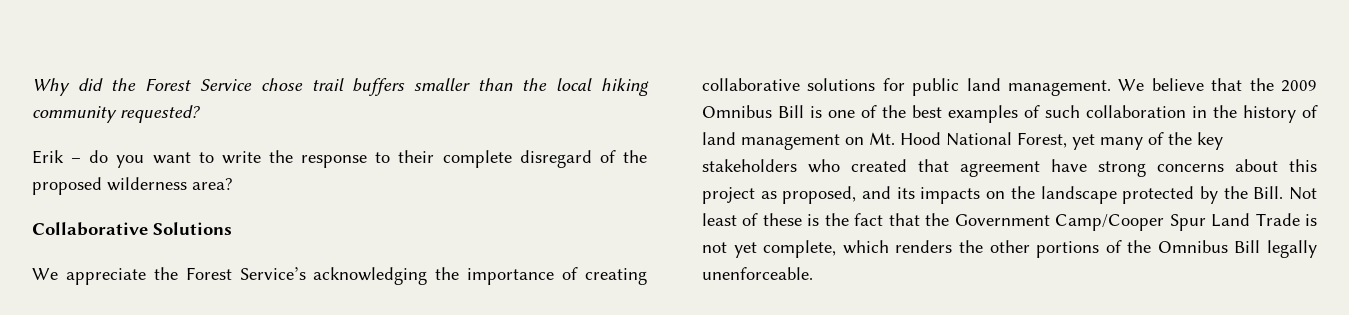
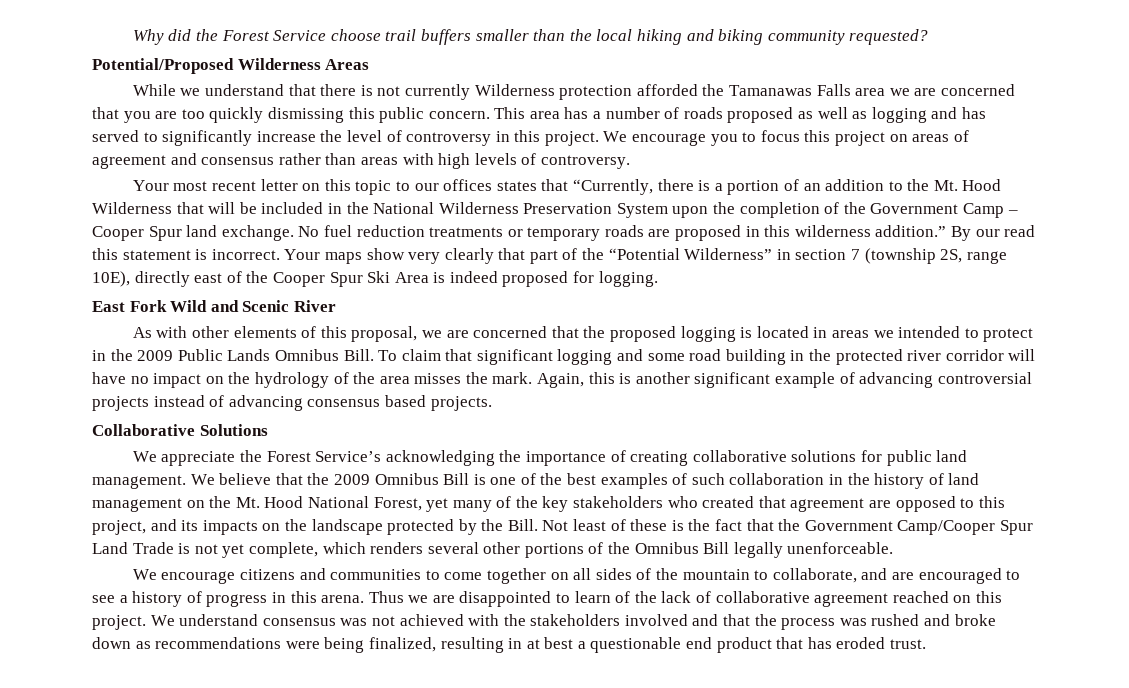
- Why did the Forest Service chose trail buffers smaller than the local hiking community requested?
+ Why did the Forest Service choose trail buffers smaller than the local hiking and biking community requested?
- Erik – do you want to write the response to their complete disregard of the proposed wilderness area?
+ Potential/Proposed Wilderness Areas
+ While we understand that there is not currently Wilderness protection afforded the Tamanawas Falls area we are concerned that you are too quickly dismissing this public concern. This area has a number of roads proposed as well as logging and has served to significantly increase the level of controversy in this project. We encourage you to focus this project on areas of agreement and consensus rather than areas with high levels of controversy.
+ Your most recent letter on this topic to our offices states that “Currently, there is a portion of an addition to the Mt. Hood Wilderness that will be included in the National Wilderness Preservation System upon the completion of the Government Camp – Cooper Spur land exchange. No fuel reduction treatments or temporary roads are proposed in this wilderness addition.” By our read this statement is incorrect. Your maps show very clearly that part of the “Potential Wilderness” in section 7 (township 2S, range 10E), directly east of the Cooper Spur Ski Area is indeed proposed for logging.
+ East Fork Wild and Scenic River
+ As with other elements of this proposal, we are concerned that the proposed logging is located in areas we intended to protect in the 2009 Public Lands Omnibus Bill. To claim that significant logging and some road building in the protected river corridor will have no impact on the hydrology of the area misses the mark. Again, this is another significant example of advancing controversial projects instead of advancing consensus based projects.
- We believe that the 2009 Omnibus Bill is one of the best examples of such collaboration in the history of land management on Mt. Hood National Forest, yet many of the key stakeholders who created that agreement have strong concerns about this project as proposed, and its impacts on the landscape protected by the Bill.
+ We believe that the 2009 Omnibus Bill is one of the best examples of such collaboration in the history of land management on the Mt. Hood National Forest, yet many of the key stakeholders who created that agreement are opposed to this project, and its impacts on the landscape protected by the Bill.
- Not least of these is the fact that the Government Camp/Cooper Spur Land Trade is not yet complete, which renders the other portions of the Omnibus Bill legally unenforceable.
+ Not least of these is the fact that the Government Camp/Cooper Spur Land Trade is not yet complete, which renders several other portions of the Omnibus Bill legally unenforceable.
+ We encourage citizens and communities to come together on all sides of the mountain to collaborate, and are encouraged to see a history of progress in this arena. Thus we are disappointed to learn of the lack of collaborative agreement reached on this project. We understand consensus was not achieved with the stakeholders involved and that the process was rushed and broke down as recommendations were being finalized, resulting in at best a questionable end product that has eroded trust.

